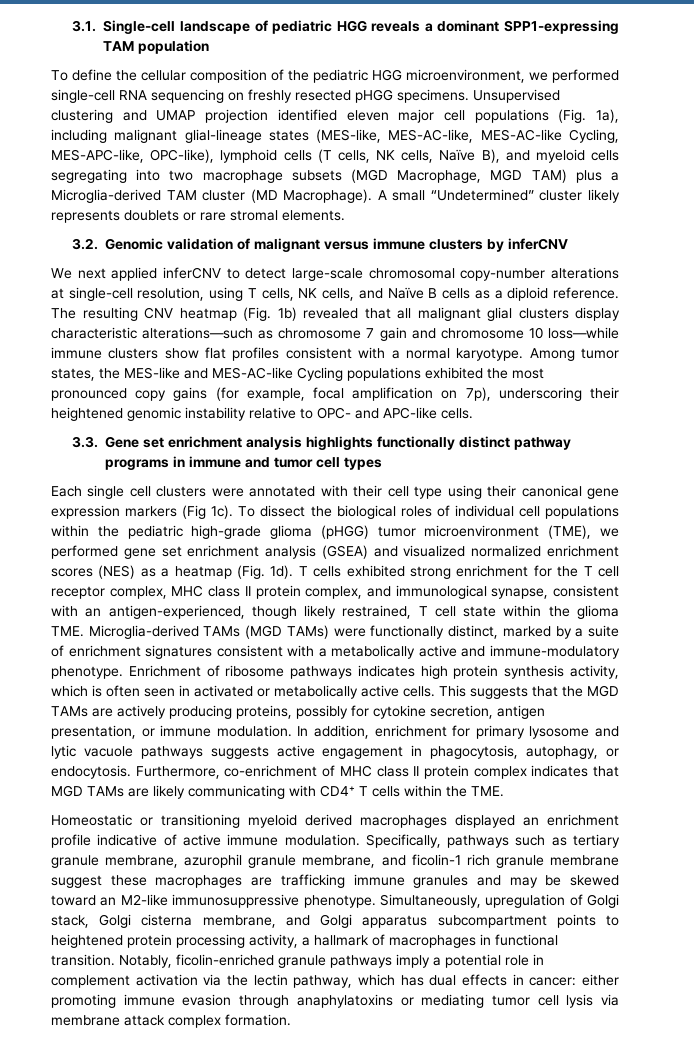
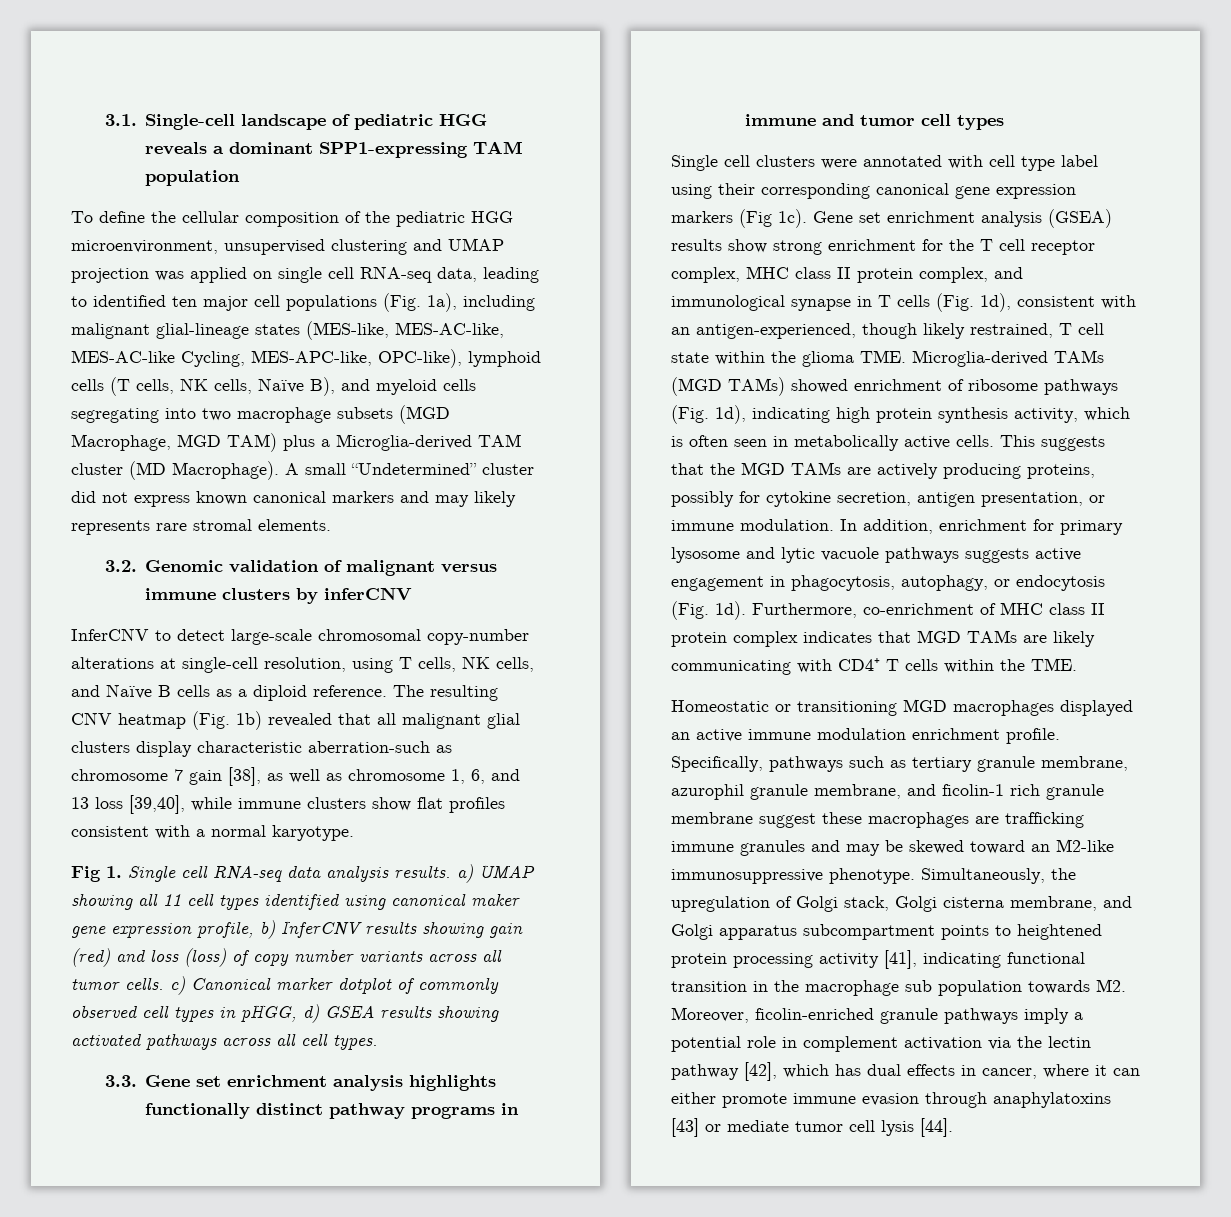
- To define the cellular composition of the pediatric HGG microenvironment, we performed single‐cell RNA sequencing on freshly resected pHGG specimens. Unsupervised clustering and UMAP projection identified eleven major cell populations (Fig. 1a), including malignant glial‐lineage states (MES-like, MES-AC-like, MES-AC-like Cycling, MES-APC-like, OPC-like), lymphoid cells (T cells, NK cells, Naïve B), and myeloid cells segregating into two macrophage subsets (MGD Macrophage, MGD TAM) plus a Microglia‐derived TAM cluster (MD Macrophage).
+ To define the cellular composition of the pediatric HGG microenvironment, unsupervised clustering and UMAP projection was applied on single cell RNA-seq data, leading to identified ten major cell populations (Fig. 1a), including malignant glial‐lineage states (MES-like, MES-AC-like, MES-AC-like Cycling, MES-APC-like, OPC-like), lymphoid cells (T cells, NK cells, Naïve B), and myeloid cells segregating into two macrophage subsets (MGD Macrophage, MGD TAM) plus a Microglia‐derived TAM cluster (MD Macrophage).
- A small “Undetermined” cluster likely represents doublets or rare stromal elements.
+ A small “Undetermined” cluster did not express known canonical markers and may likely represents rare stromal elements.
- We next applied inferCNV to detect large-scale chromosomal copy‐number alterations at single‐cell resolution, using T cells, NK cells, and Naïve B cells as a diploid reference.
+ InferCNV to detect large-scale chromosomal copy‐number alterations at single‐cell resolution, using T cells, NK cells, and Naïve B cells as a diploid reference.
- The resulting CNV heatmap (Fig. 1b) revealed that all malignant glial clusters display characteristic alterations—such as chromosome 7 gain and chromosome 10 loss—while immune clusters show flat profiles consistent with a normal karyotype. Among tumor states, the MES-like and MES-AC-like Cycling populations exhibited the most pronounced copy gains (for example, focal amplification on 7p), underscoring their heightened genomic instability relative to OPC- and APC-like cells.
+ The resulting CNV heatmap (Fig. 1b) revealed that all malignant glial clusters display characteristic aberration-such as chromosome 7 gain [38], as well as chromosome 1, 6, and 13 loss [39,40], while immune clusters show flat profiles consistent with a normal karyotype.
+ Fig 1. Single cell RNA-seq data analysis results. a) UMAP showing all 11 cell types identified using canonical maker gene expression profile, b) InferCNV results showing gain (red) and loss (loss) of copy number variants across all tumor cells. c) Canonical marker dotplot of commonly observed cell types in pHGG, d) GSEA results showing activated pathways across all cell types.
- Each single cell clusters were annotated with their cell type using their canonical gene expression markers (Fig 1c).
+ Single cell clusters were annotated with cell type label using their corresponding canonical gene expression markers (Fig 1c).
- To dissect the biological roles of individual cell populations within the pediatric high-grade glioma (pHGG) tumor microenvironment (TME), we performed gene set enrichment analysis (GSEA) and visualized normalized enrichment scores (NES) as a heatmap (Fig. 1d). T cells exhibited strong enrichment for the T cell receptor complex, MHC class II protein complex, and immunological synapse, consistent with an antigen-experienced, though likely restrained, T cell state within the glioma TME. Microglia-derived TAMs (MGD TAMs) were functionally distinct, marked by a suite of enrichment signatures consistent with a metabolically active and immune-modulatory phenotype. Enrichment of ribosome pathways indicates high protein synthesis activity, which is often seen in activated or metabolically active cells.
+ Gene set enrichment analysis (GSEA) results show strong enrichment for the T cell receptor complex, MHC class II protein complex, and immunological synapse in T cells (Fig. 1d), consistent with an antigen-experienced, though likely restrained, T cell state within the glioma TME. Microglia-derived TAMs (MGD TAMs) showed enrichment of ribosome pathways (Fig. 1d), indicating high protein synthesis activity, which is often seen in metabolically active cells.
- In addition, enrichment for primary lysosome and lytic vacuole pathways suggests active engagement in phagocytosis, autophagy, or endocytosis.
+ In addition, enrichment for primary lysosome and lytic vacuole pathways suggests active engagement in phagocytosis, autophagy, or endocytosis (Fig. 1d).
- Homeostatic or transitioning myeloid derived macrophages displayed an enrichment profile indicative of active immune modulation.
+ Homeostatic or transitioning MGD macrophages displayed an active immune modulation enrichment profile.
- Simultaneously, upregulation of Golgi stack, Golgi cisterna membrane, and Golgi apparatus subcompartment points to heightened protein processing activity, a hallmark of macrophages in functional transition. Notably, ficolin-enriched granule pathways imply a potential role in complement activation via the lectin pathway, which has dual effects in cancer: either promoting immune evasion through anaphylatoxins or mediating tumor cell lysis via membrane attack complex formation.
+ Simultaneously, the upregulation of Golgi stack, Golgi cisterna membrane, and Golgi apparatus subcompartment points to heightened protein processing activity [41], indicating functional transition in the macrophage sub population towards M2. Moreover, ficolin-enriched granule pathways imply a potential role in complement activation via the lectin pathway [42], which has dual effects in cancer, where it can either promote immune evasion through anaphylatoxins [43] or mediate tumor cell lysis [44].

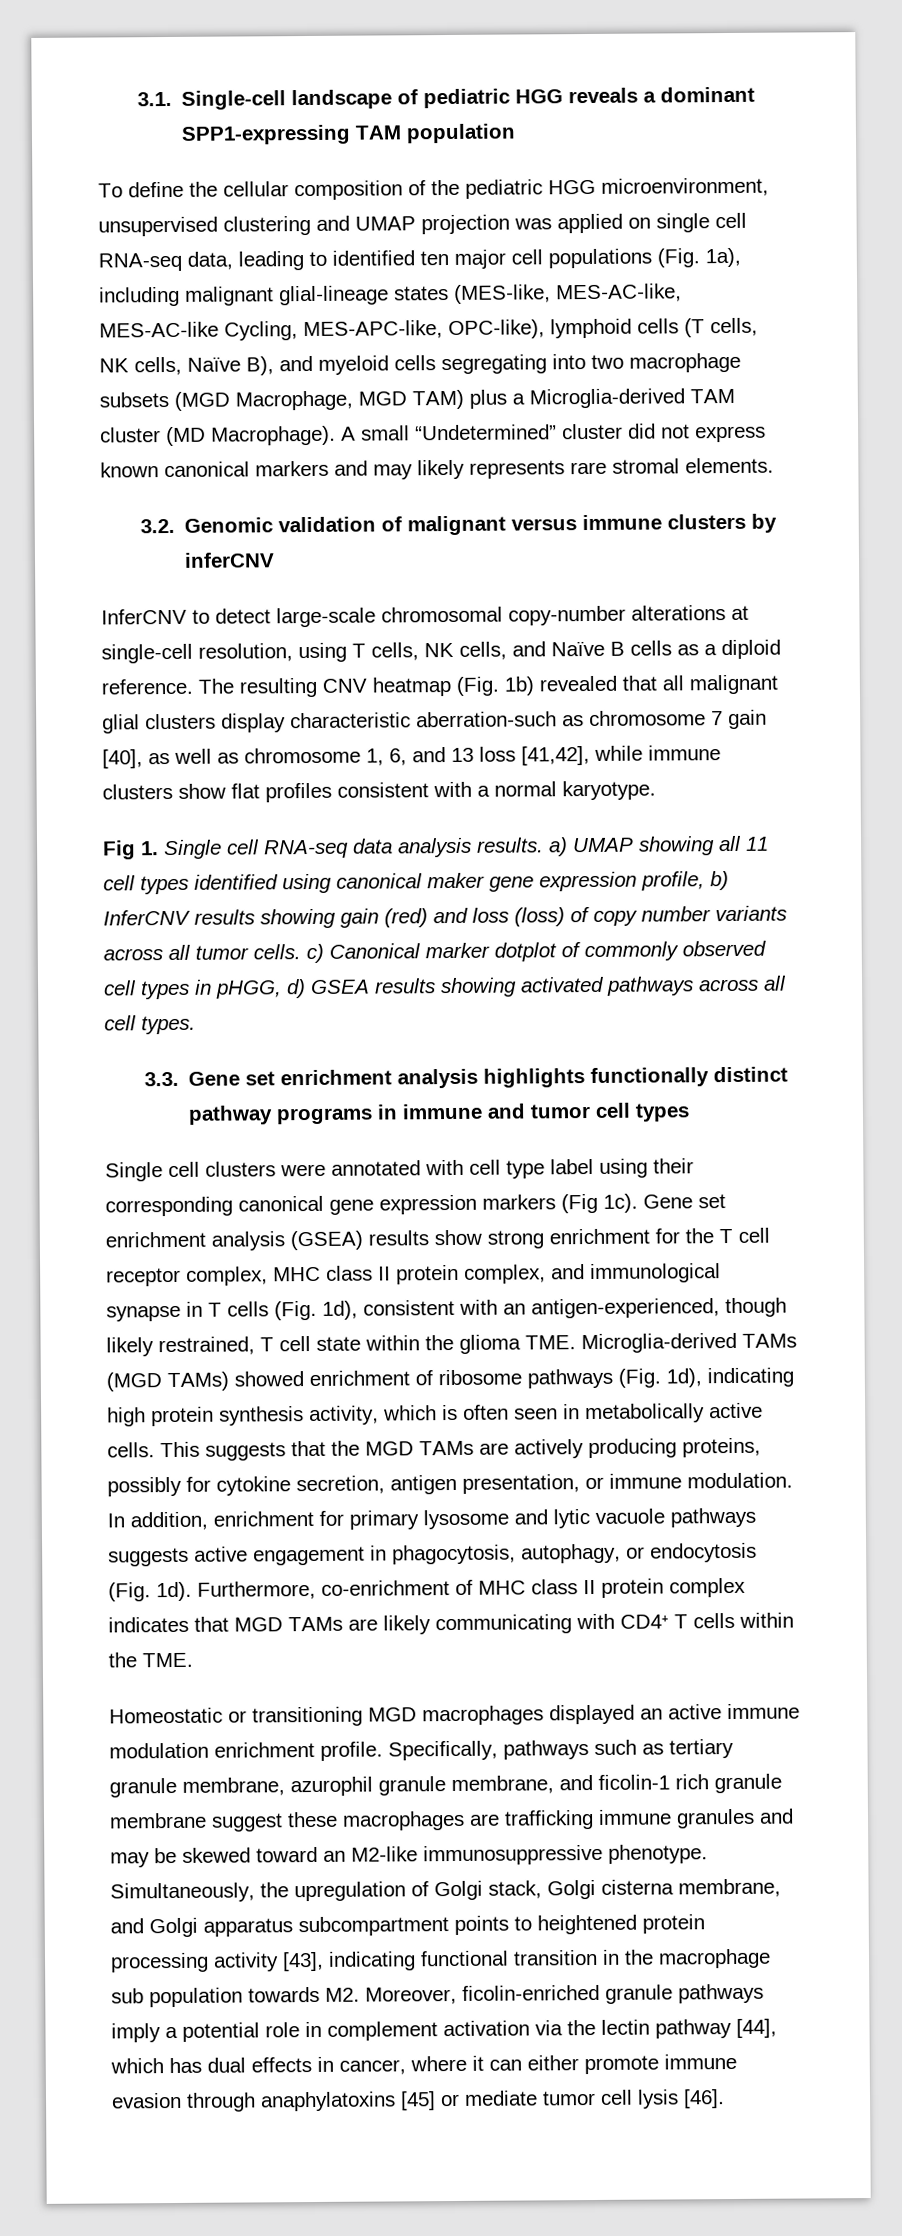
- The resulting CNV heatmap (Fig. 1b) revealed that all malignant glial clusters display characteristic aberration-such as chromosome 7 gain [38], as well as chromosome 1, 6, and 13 loss [39,40], while immune clusters show flat profiles consistent with a normal karyotype.
+ The resulting CNV heatmap (Fig. 1b) revealed that all malignant glial clusters display characteristic aberration-such as chromosome 7 gain [40], as well as chromosome 1, 6, and 13 loss [41,42], while immune clusters show flat profiles consistent with a normal karyotype.
- Simultaneously, the upregulation of Golgi stack, Golgi cisterna membrane, and Golgi apparatus subcompartment points to heightened protein processing activity [41], indicating functional transition in the macrophage sub population towards M2. Moreover, ficolin-enriched granule pathways imply a potential role in complement activation via the lectin pathway [42], which has dual effects in cancer, where it can either promote immune evasion through anaphylatoxins [43] or mediate tumor cell lysis [44].
+ Simultaneously, the upregulation of Golgi stack, Golgi cisterna membrane, and Golgi apparatus subcompartment points to heightened protein processing activity [43], indicating functional transition in the macrophage sub population towards M2. Moreover, ficolin-enriched granule pathways imply a potential role in complement activation via the lectin pathway [44], which has dual effects in cancer, where it can either promote immune evasion through anaphylatoxins [45] or mediate tumor cell lysis [46].

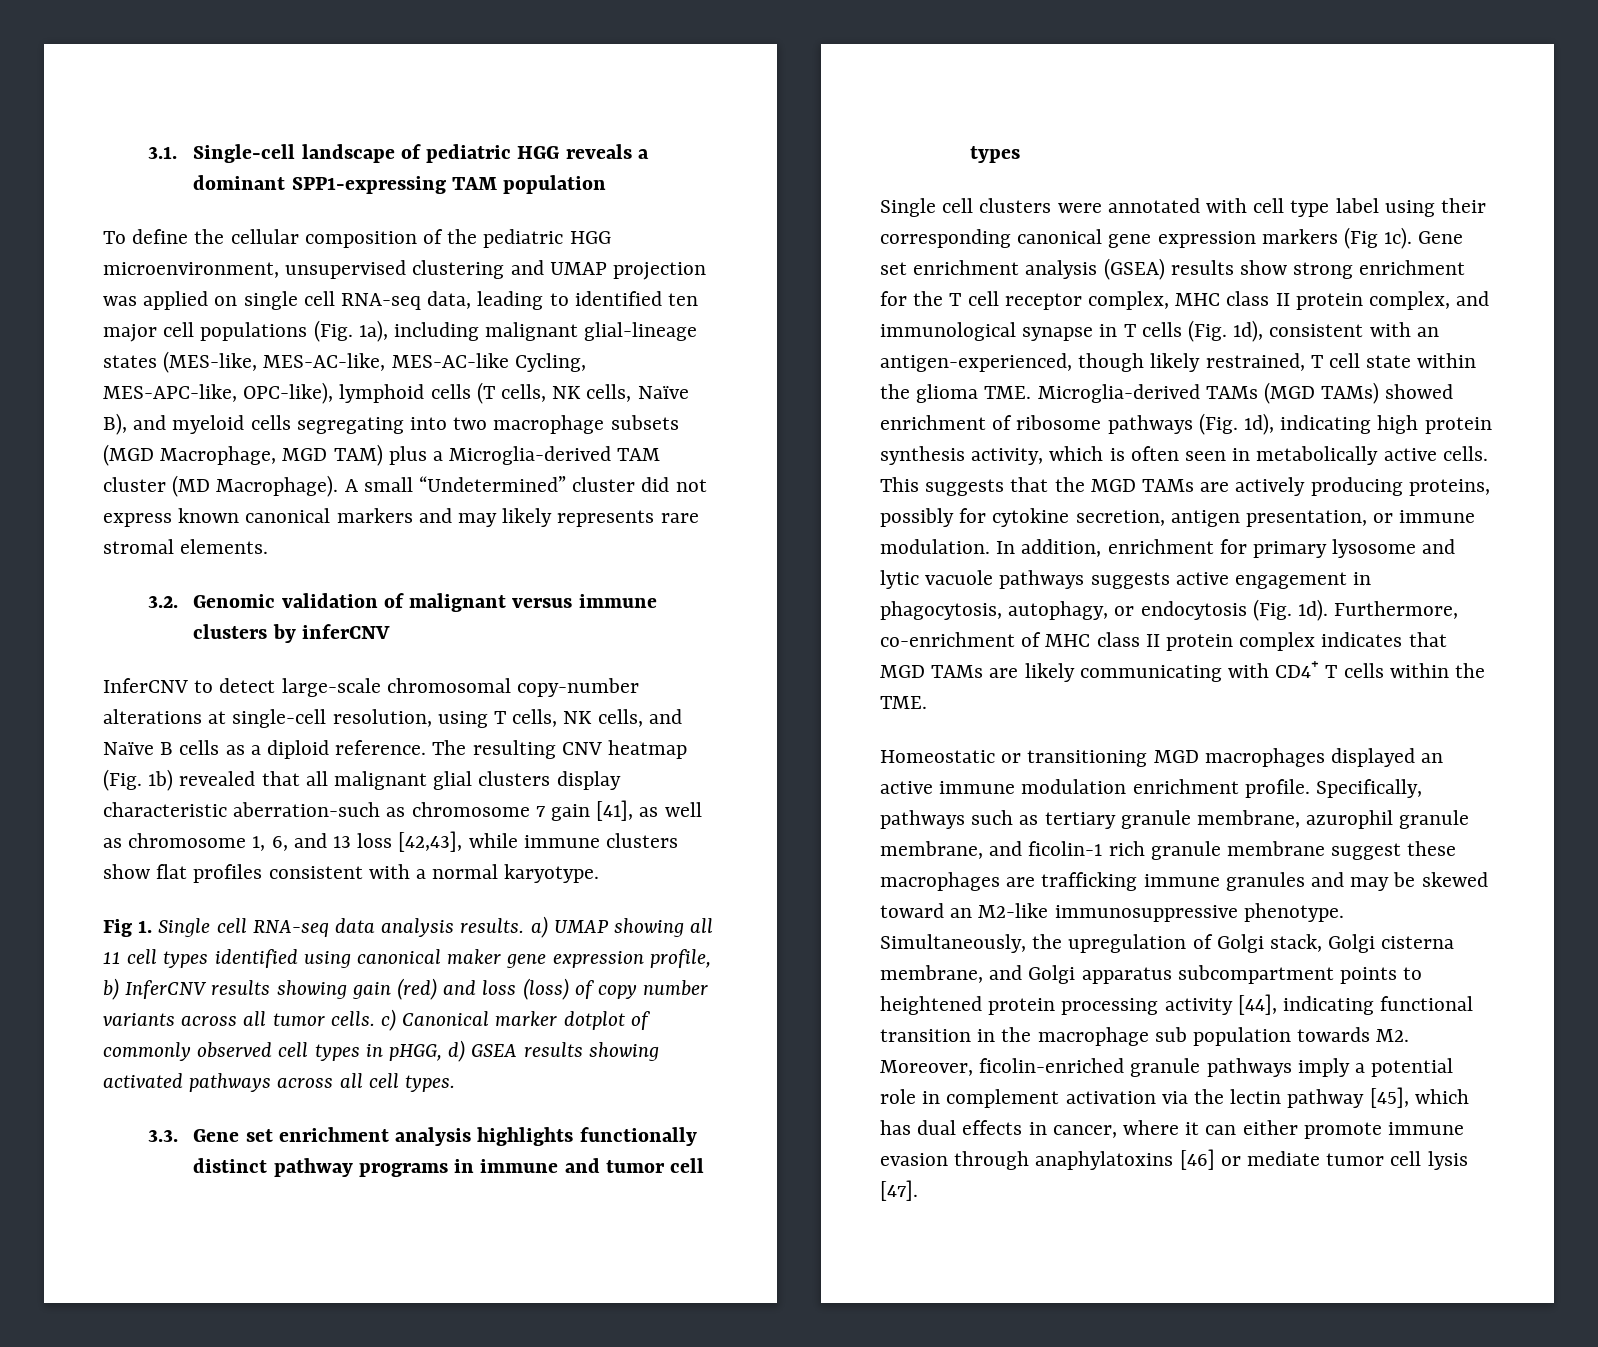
- The resulting CNV heatmap (Fig. 1b) revealed that all malignant glial clusters display characteristic aberration-such as chromosome 7 gain [40], as well as chromosome 1, 6, and 13 loss [41,42], while immune clusters show flat profiles consistent with a normal karyotype.
+ The resulting CNV heatmap (Fig. 1b) revealed that all malignant glial clusters display characteristic aberration-such as chromosome 7 gain [41], as well as chromosome 1, 6, and 13 loss [42,43], while immune clusters show flat profiles consistent with a normal karyotype.
- Simultaneously, the upregulation of Golgi stack, Golgi cisterna membrane, and Golgi apparatus subcompartment points to heightened protein processing activity [43], indicating functional transition in the macrophage sub population towards M2. Moreover, ficolin-enriched granule pathways imply a potential role in complement activation via the lectin pathway [44], which has dual effects in cancer, where it can either promote immune evasion through anaphylatoxins [45] or mediate tumor cell lysis [46].
+ Simultaneously, the upregulation of Golgi stack, Golgi cisterna membrane, and Golgi apparatus subcompartment points to heightened protein processing activity [44], indicating functional transition in the macrophage sub population towards M2. Moreover, ficolin-enriched granule pathways imply a potential role in complement activation via the lectin pathway [45], which has dual effects in cancer, where it can either promote immune evasion through anaphylatoxins [46] or mediate tumor cell lysis [47].

